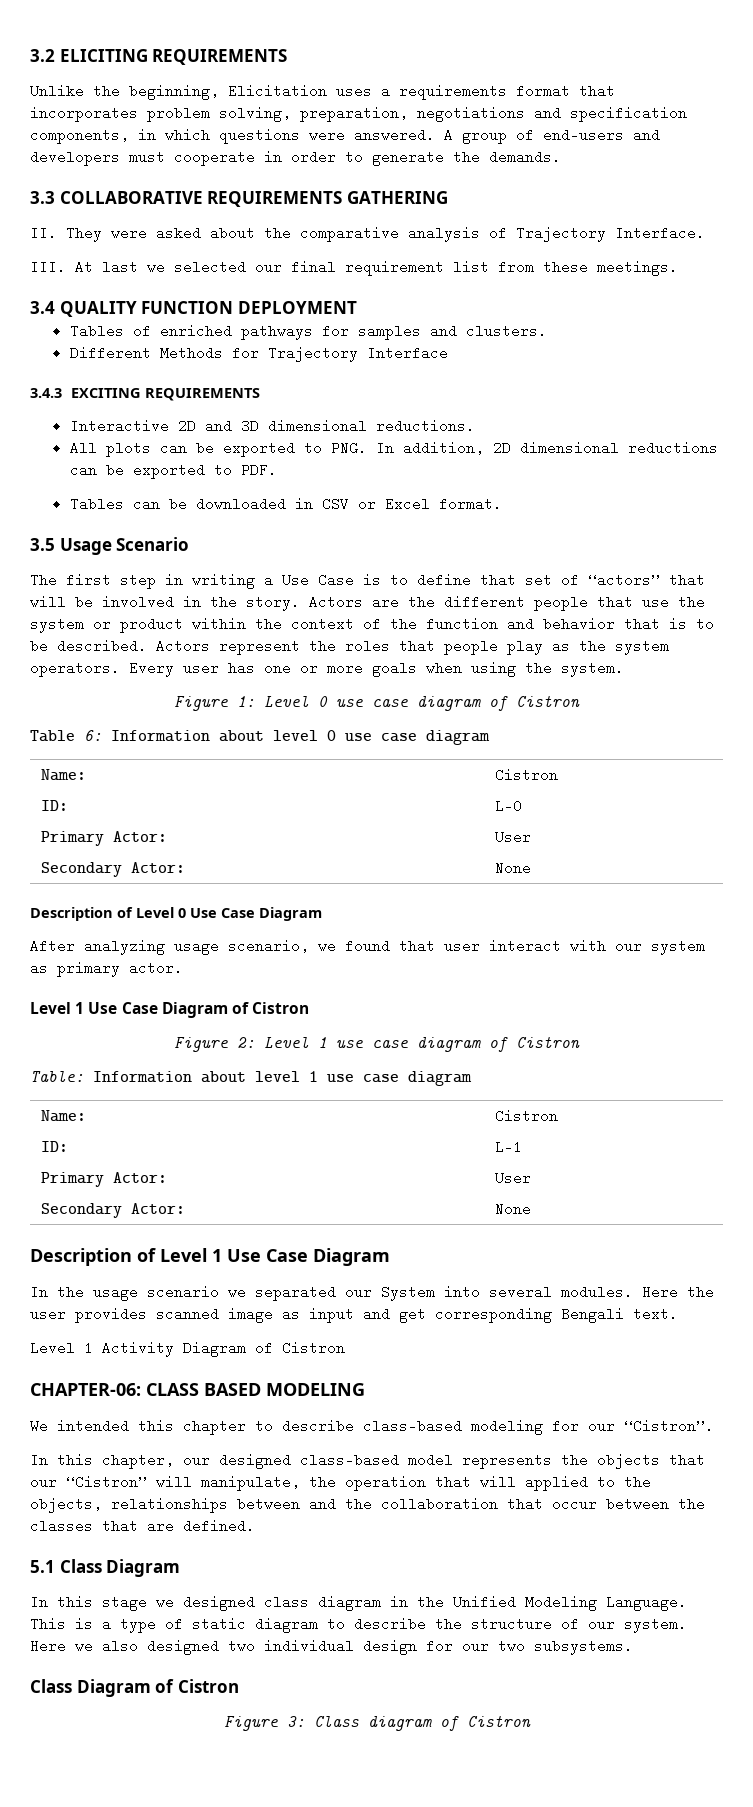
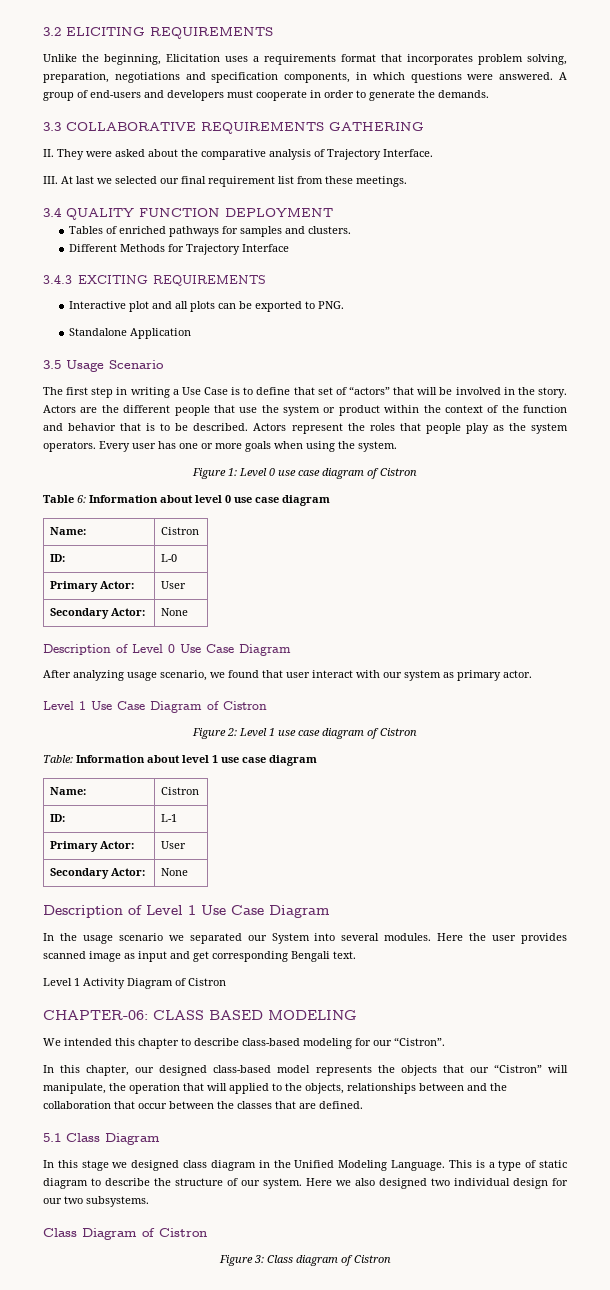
- Interactive 2D and 3D dimensional reductions.
- All plots can be exported to PNG. In addition, 2D dimensional reductions can be exported to PDF.
- Tables can be downloaded in CSV or Excel format.
+ Interactive plot and all plots can be exported to PNG.
+ Standalone Application

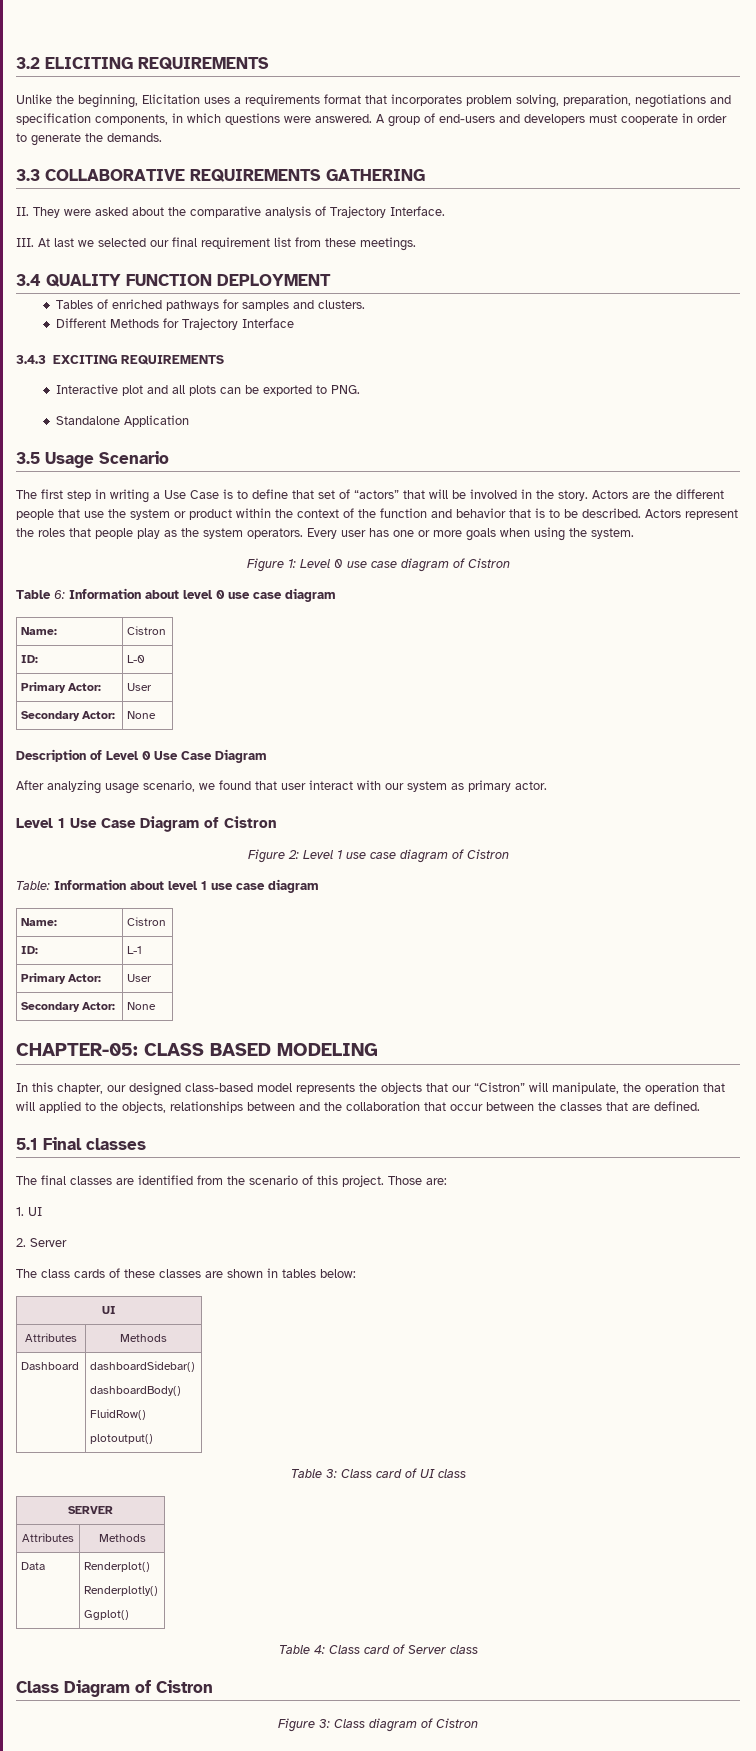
- Description of Level 1 Use Case Diagram
- In the usage scenario we separated our System into several modules. Here the user provides scanned image as input and get corresponding Bengali text.
- Level 1 Activity Diagram of Cistron
- CHAPTER-06: CLASS BASED MODELING
- We intended this chapter to describe class-based modeling for our “Cistron”.
+ CHAPTER-05: CLASS BASED MODELING
- 5.1 Class Diagram
- In this stage we designed class diagram in the Unified Modeling Language. This is a type of static diagram to describe the structure of our system. Here we also designed two individual design for our two subsystems.
+ 5.1 Final classes
+ The final classes are identified from the scenario of this project. Those are:
+ 1. UI
+ 2. Server
+ The class cards of these classes are shown in tables below:
+ UI
+ Attributes | Methods
+ Dashboard | dashboardSidebar()
+ dashboardBody()
+ FluidRow()
+ plotoutput()
+ Table 3: Class card of UI class
+ SERVER
+ Attributes | Methods
+ Data | Renderplot()
+ Renderplotly()
+ Ggplot()
+ Table 4: Class card of Server class

